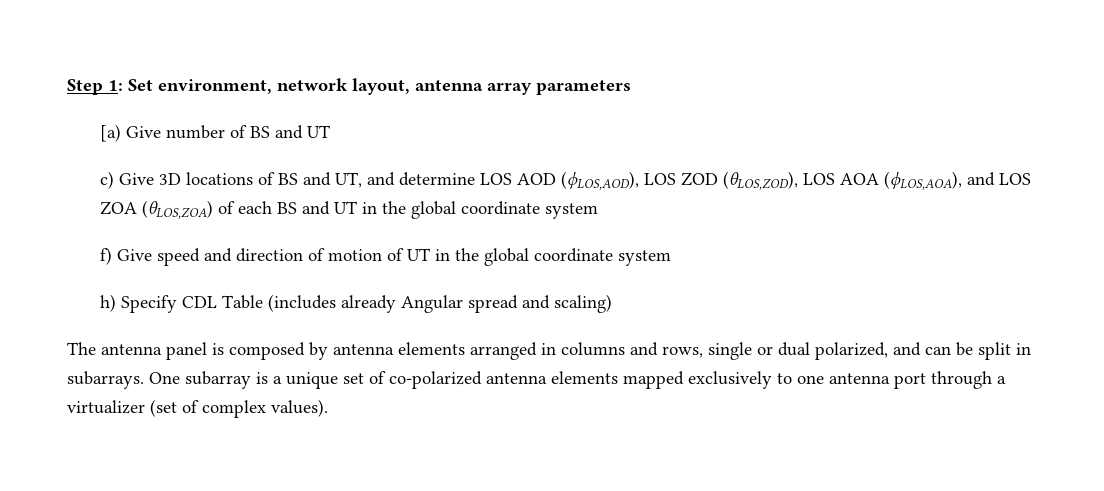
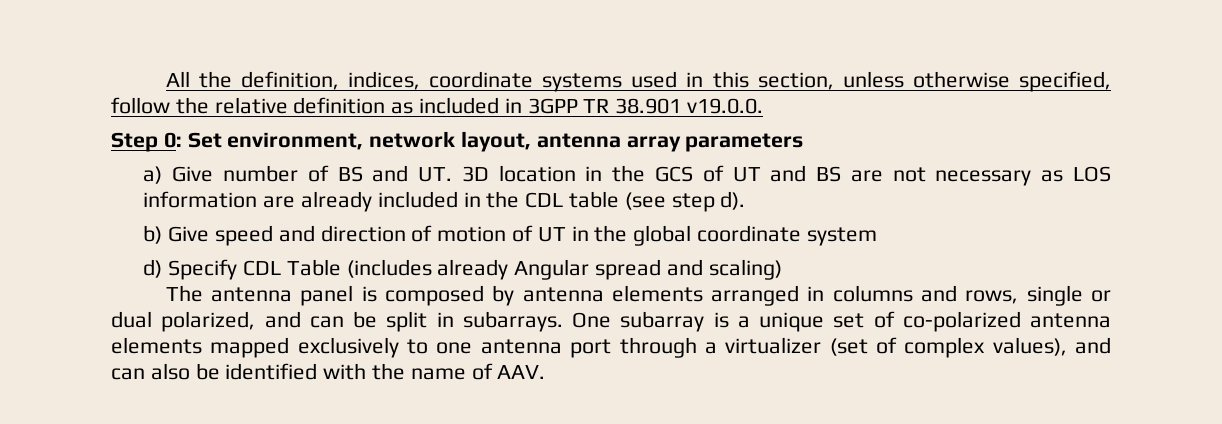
- Step 1: Set environment, network layout, antenna array parameters
+ All the definition, indices, coordinate systems used in this section, unless otherwise specified, follow the relative definition as included in 3GPP TR 38.901 v19.0.0.
+ Step 0: Set environment, network layout, antenna array parameters
- [a) Give number of BS and UT
- c) Give 3D locations of BS and UT, and determine LOS AOD (ϕLOS,AOD), LOS ZOD (θLOS,ZOD), LOS AOA (ϕLOS,AOA), and LOS ZOA (θLOS,ZOA) of each BS and UT in the global coordinate system
- f) Give speed and direction of motion of UT in the global coordinate system
+ a) Give number of BS and UT. 3D location in the GCS of UT and BS are not necessary as LOS information are already included in the CDL table (see step d).
+ b) Give speed and direction of motion of UT in the global coordinate system
- h) Specify CDL Table (includes already Angular spread and scaling)
+ d) Specify CDL Table (includes already Angular spread and scaling)
- One subarray is a unique set of co-polarized antenna elements mapped exclusively to one antenna port through a virtualizer (set of complex values).
+ One subarray is a unique set of co-polarized antenna elements mapped exclusively to one antenna port through a virtualizer (set of complex values), and can also be identified with the name of AAV.

